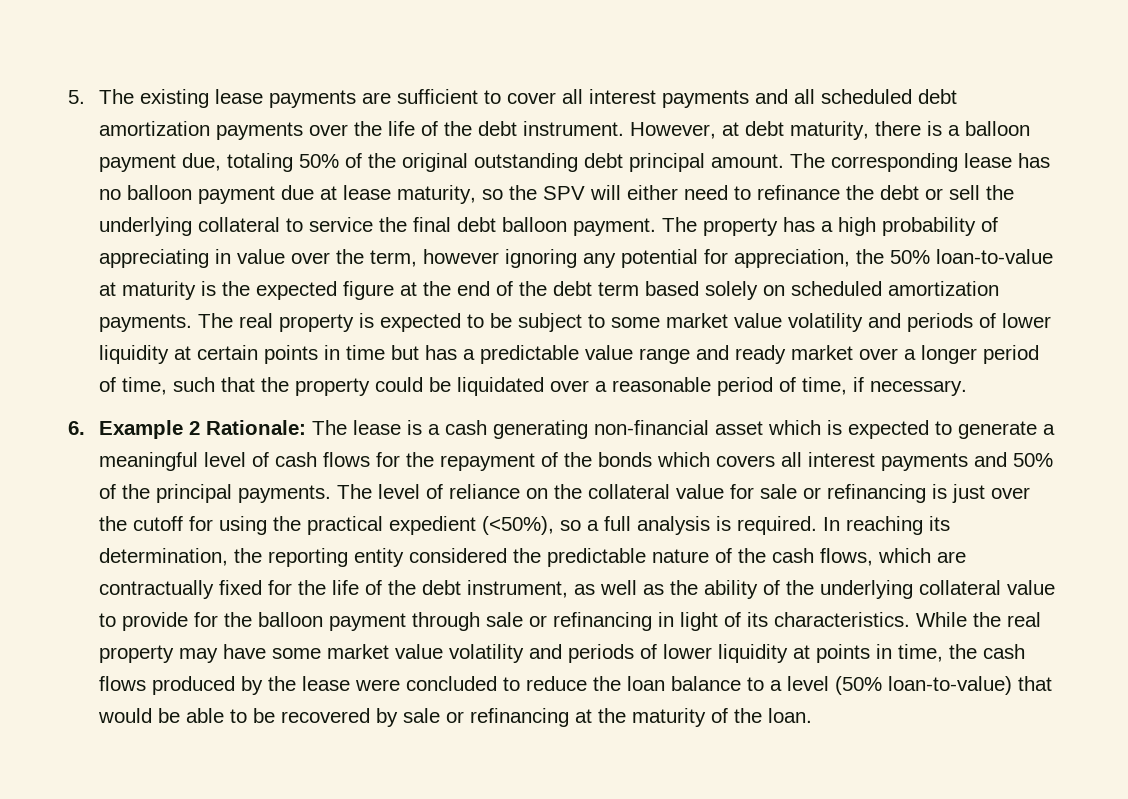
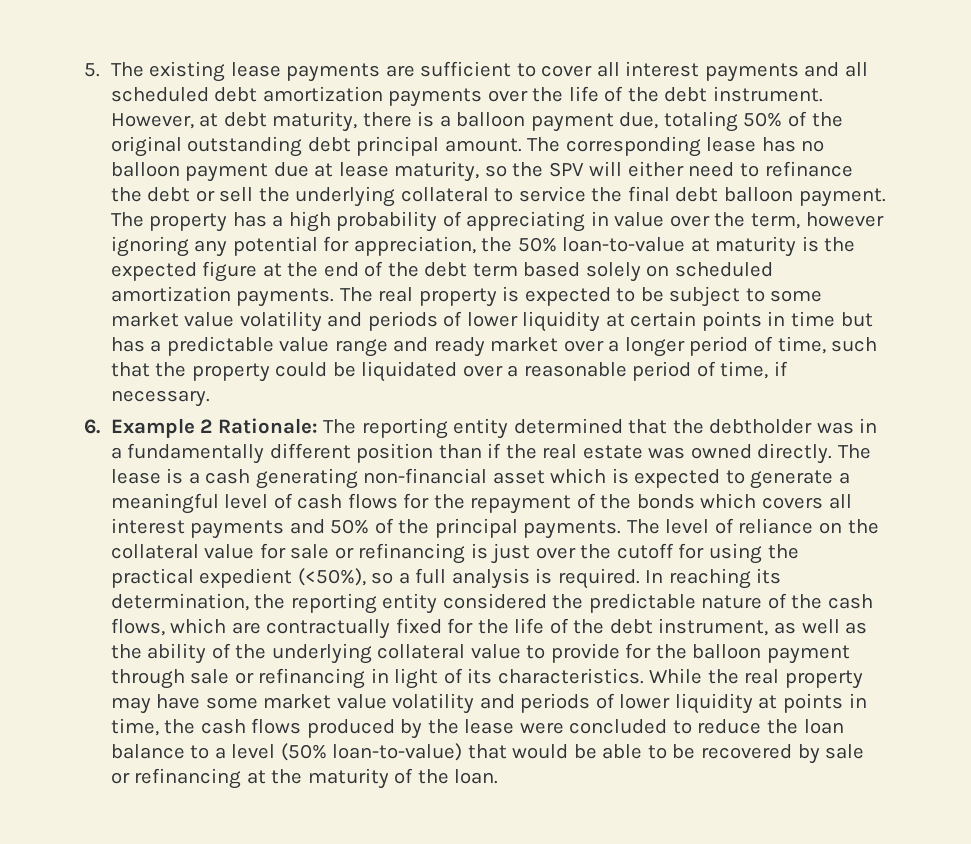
- 6. Example 2 Rationale: The lease is a cash generating non-financial asset which is expected to generate a meaningful level of cash flows for the repayment of the bonds which covers all interest payments and 50% of the principal payments.
+ 6. Example 2 Rationale: The reporting entity determined that the debtholder was in a fundamentally different position than if the real estate was owned directly. The lease is a cash generating non-financial asset which is expected to generate a meaningful level of cash flows for the repayment of the bonds which covers all interest payments and 50% of the principal payments.

